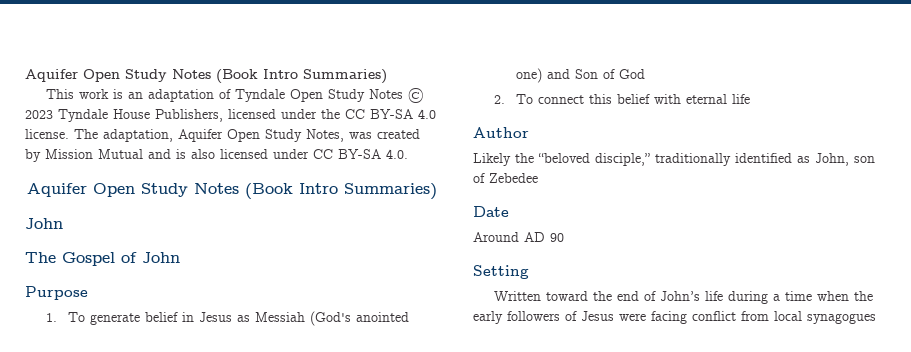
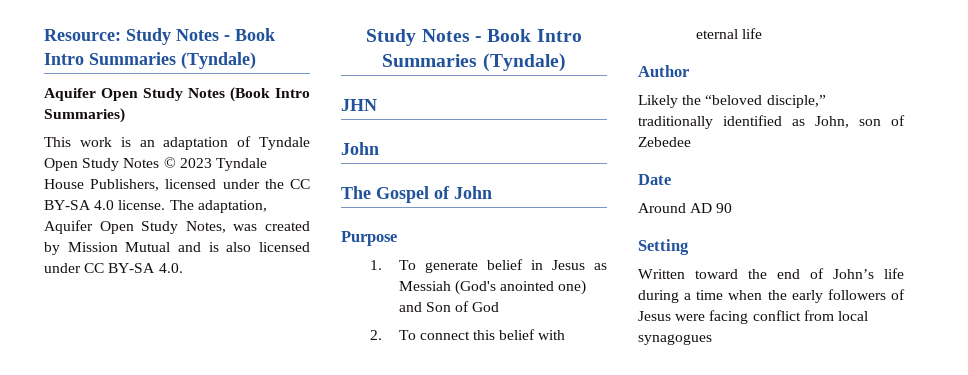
+ Resource: Study Notes - Book Intro Summaries (Tyndale)
  The adaptation, Aquifer Open Study Notes, was created by Mission Mutual and is also licensed under CC BY-SA 4.0.
- Aquifer Open Study Notes (Book Intro Summaries)
+ Study Notes - Book Intro Summaries (Tyndale)
+ JHN

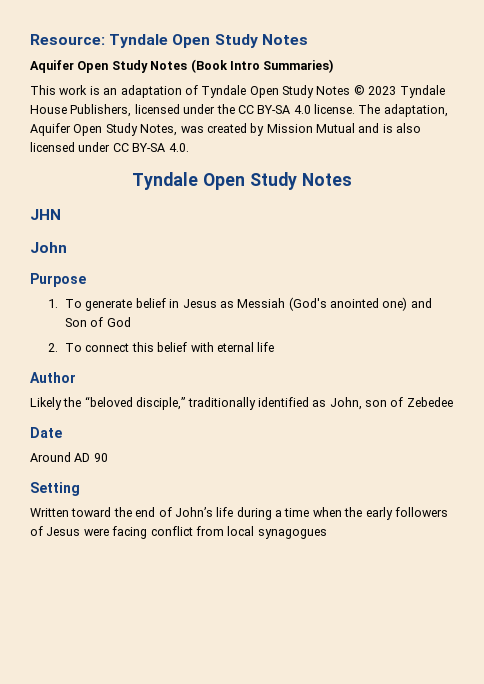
- Resource: Study Notes - Book Intro Summaries (Tyndale)
+ Resource: Tyndale Open Study Notes
  The adaptation, Aquifer Open Study Notes, was created by Mission Mutual and is also licensed under CC BY-SA 4.0.
- Study Notes - Book Intro Summaries (Tyndale)
+ Tyndale Open Study Notes
  JHN
  John
- The Gospel of John

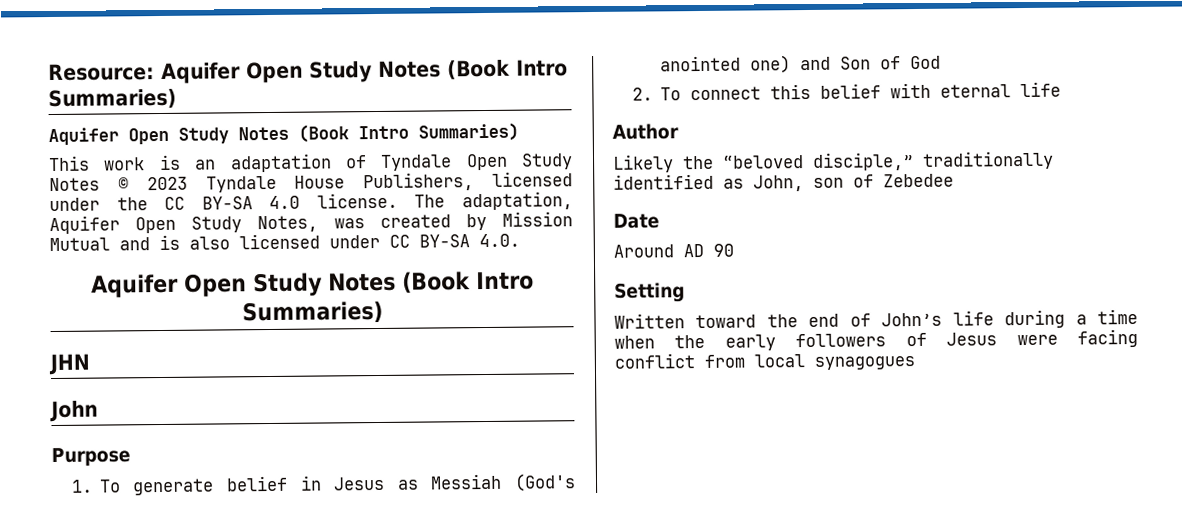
- Resource: Tyndale Open Study Notes
+ Resource: Aquifer Open Study Notes (Book Intro Summaries)
  The adaptation, Aquifer Open Study Notes, was created by Mission Mutual and is also licensed under CC BY-SA 4.0.
- Tyndale Open Study Notes
+ Aquifer Open Study Notes (Book Intro Summaries)

